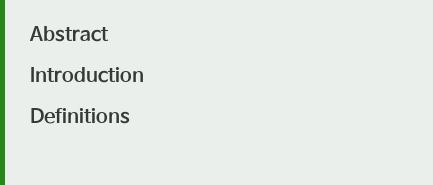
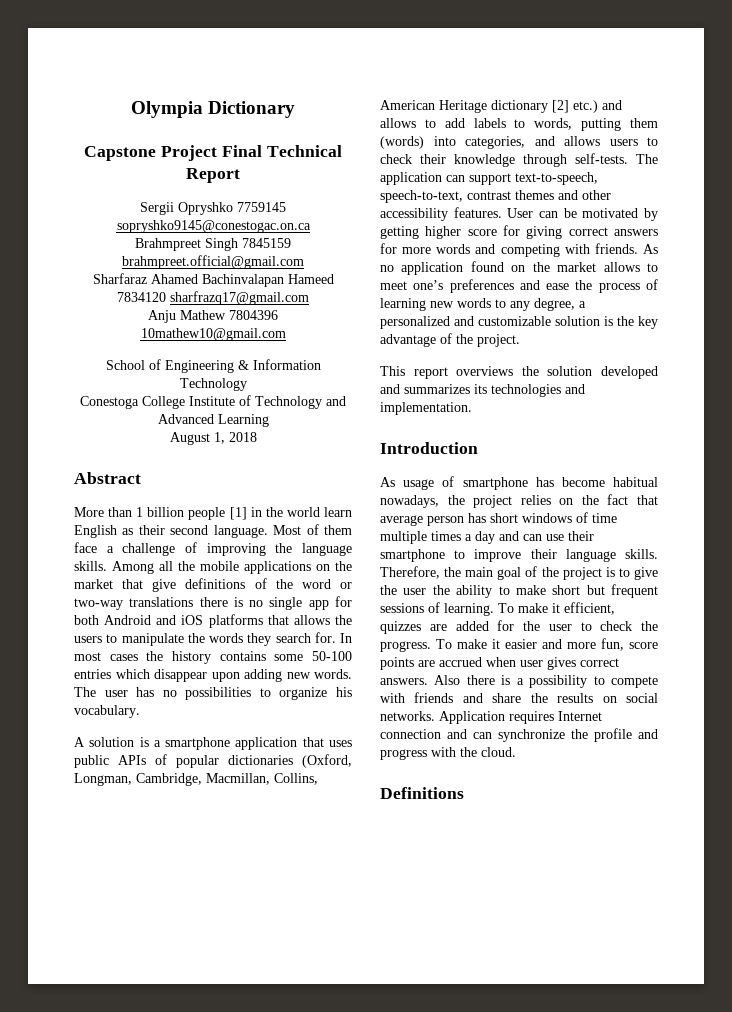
+ Olympia Dictionary
+ Capstone Project Final Technical Report
+ Sergii Opryshko 7759145 sopryshko9145@conestogac.on.ca
+ Brahmpreet Singh 7845159 brahmpreet.official@gmail.com
+ Sharfaraz Ahamed Bachinvalapan Hameed 7834120 sharfrazq17@gmail.com
+ Anju Mathew 7804396 10mathew10@gmail.com
+ School of Engineering & Information Technology
+ Conestoga College Institute of Technology and Advanced Learning
+ August 1, 2018
  Abstract
+ More than 1 billion people [1] in the world learn English as their second language. Most of them face a challenge of improving the language skills. Among all the mobile applications on the market that give definitions of the word or two-way translations there is no single app for both Android and iOS platforms that allows the users to manipulate the words they search for. In most cases the history contains some 50-100 entries which disappear upon adding new words. The user has no possibilities to organize his vocabulary.
+ A solution is a smartphone application that uses public APIs of popular dictionaries (Oxford, Longman, Cambridge, Macmillan, Collins, American Heritage dictionary [2] etc.) and allows to add labels to words, putting them (words) into categories, and allows users to check their knowledge through self-tests. The application can support text-to-speech, speech-to-text, contrast themes and other accessibility features. User can be motivated by getting higher score for giving correct answers for more words and competing with friends. As no application found on the market allows to meet one’s preferences and ease the process of learning new words to any degree, a personalized and customizable solution is the key advantage of the project.
+ This report overviews the solution developed and summarizes its technologies and implementation.
  Introduction
+ As usage of smartphone has become habitual nowadays, the project relies on the fact that average person has short windows of time multiple times a day and can use their smartphone to improve their language skills. Therefore, the main goal of the project is to give the user the ability to make short but frequent sessions of learning. To make it efficient, quizzes are added for the user to check the progress. To make it easier and more fun, score points are accrued when user gives correct answers. Also there is a possibility to compete with friends and share the results on social networks. Application requires Internet connection and can synchronize the profile and progress with the cloud.

